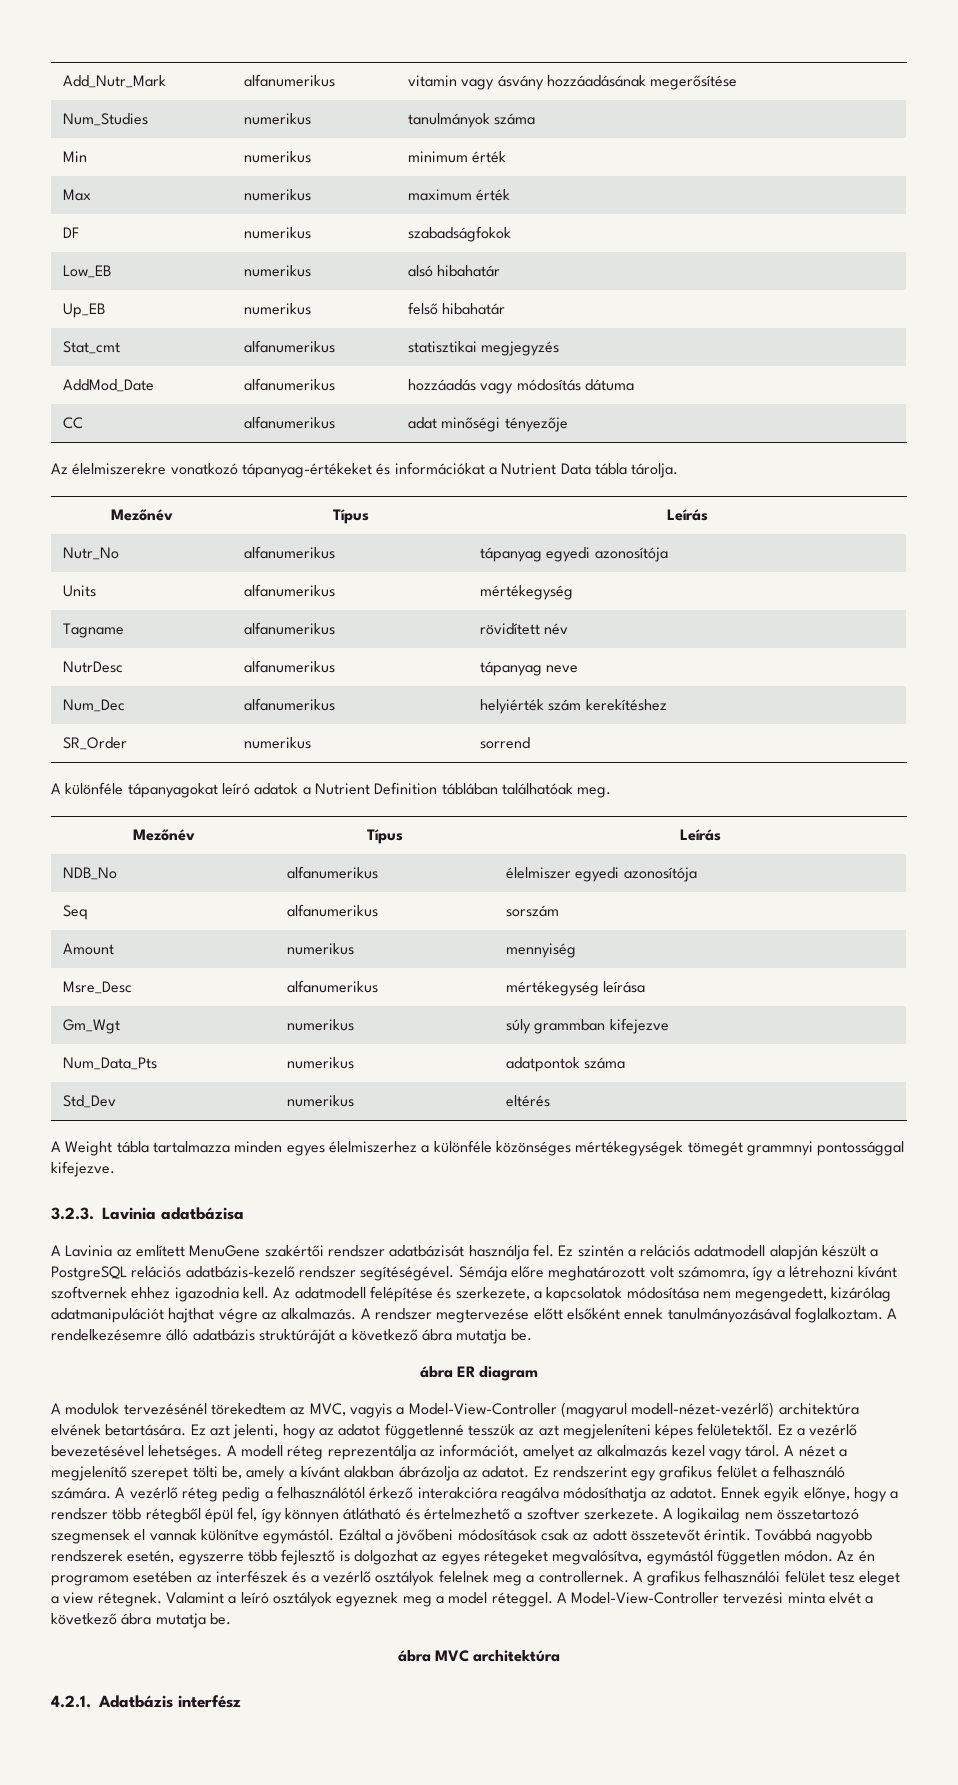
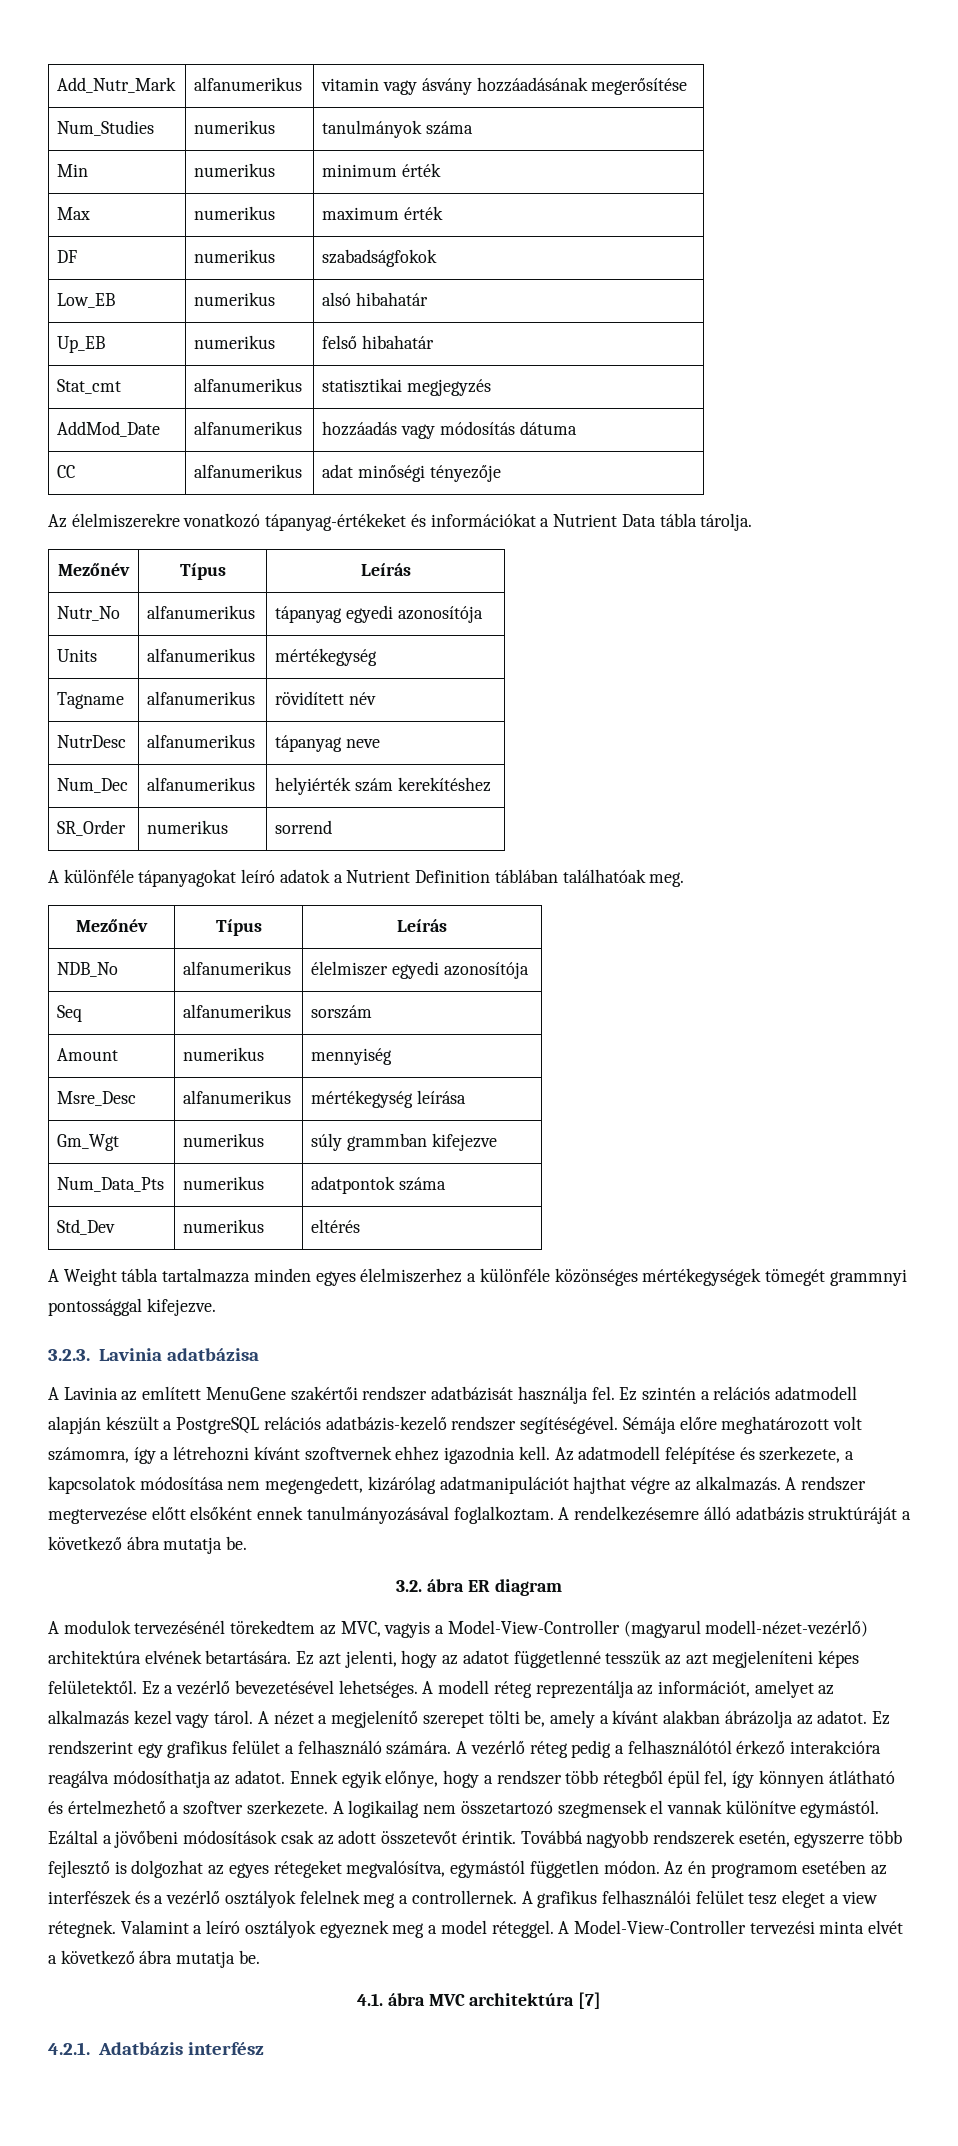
- ábra ER diagram
+ 3.2. ábra ER diagram
- ábra MVC architektúra
+ 4.1. ábra MVC architektúra [7]

